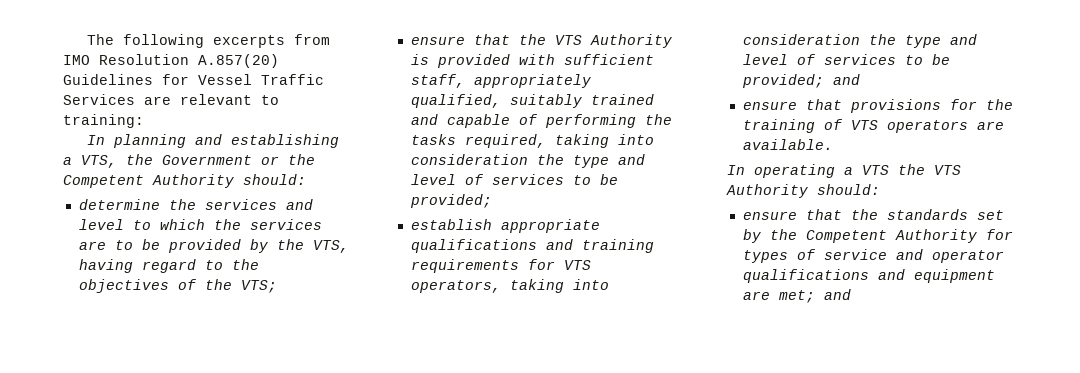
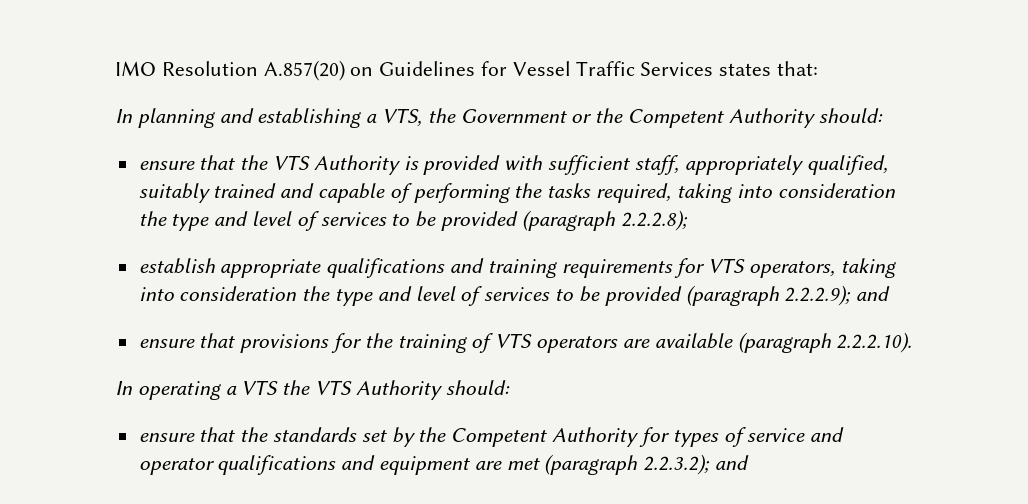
- The following excerpts from IMO Resolution A.857(20) Guidelines for Vessel Traffic Services are relevant to training:
+ IMO Resolution A.857(20) on Guidelines for Vessel Traffic Services states that:
- determine the services and level to which the services are to be provided by the VTS, having regard to the objectives of the VTS;
- ensure that the VTS Authority is provided with sufficient staff, appropriately qualified, suitably trained and capable of performing the tasks required, taking into consideration the type and level of services to be provided;
+ ensure that the VTS Authority is provided with sufficient staff, appropriately qualified, suitably trained and capable of performing the tasks required, taking into consideration the type and level of services to be provided (paragraph 2.2.2.8);
- establish appropriate qualifications and training requirements for VTS operators, taking into consideration the type and level of services to be provided; and
+ establish appropriate qualifications and training requirements for VTS operators, taking into consideration the type and level of services to be provided (paragraph 2.2.2.9); and
- ensure that provisions for the training of VTS operators are available.
+ ensure that provisions for the training of VTS operators are available (paragraph 2.2.2.10).
- ensure that the standards set by the Competent Authority for types of service and operator qualifications and equipment are met; and
+ ensure that the standards set by the Competent Authority for types of service and operator qualifications and equipment are met (paragraph 2.2.3.2); and

